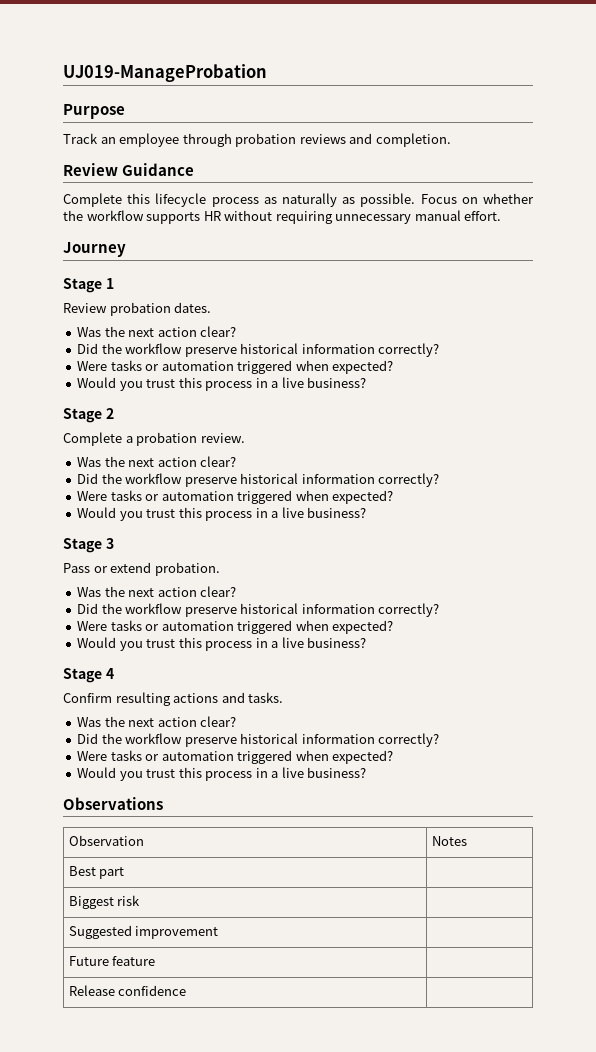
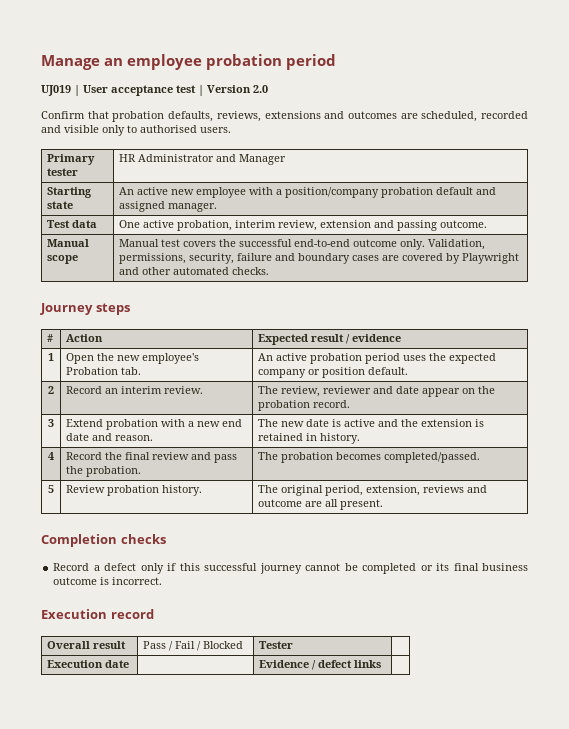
- UJ019-ManageProbation
- Purpose
- Track an employee through probation reviews and completion.
- Review Guidance
- Complete this lifecycle process as naturally as possible. Focus on whether the workflow supports HR without requiring unnecessary manual effort.
- Journey
- Stage 1
- Review probation dates.
- Was the next action clear?
- Did the workflow preserve historical information correctly?
- Were tasks or automation triggered when expected?
- Would you trust this process in a live business?
- Stage 2
- Complete a probation review.
- Was the next action clear?
- Did the workflow preserve historical information correctly?
- Were tasks or automation triggered when expected?
- Would you trust this process in a live business?
- Stage 3
- Pass or extend probation.
- Was the next action clear?
- Did the workflow preserve historical information correctly?
- Were tasks or automation triggered when expected?
- Would you trust this process in a live business?
- Stage 4
- Confirm resulting actions and tasks.
- Was the next action clear?
- Did the workflow preserve historical information correctly?
- Were tasks or automation triggered when expected?
- Would you trust this process in a live business?
- Observations
- Observation | Notes
- Best part |
- Biggest risk |
- Suggested improvement |
- Future feature |
- Release confidence |
+ Manage an employee probation period
+ UJ019 | User acceptance test | Version 2.0
+ Confirm that probation defaults, reviews, extensions and outcomes are scheduled, recorded and visible only to authorised users.
+ Primary tester | HR Administrator and Manager
+ Starting state | An active new employee with a position/company probation default and assigned manager.
+ Test data | One active probation, interim review, extension and passing outcome.
+ Manual scope | Manual test covers the successful end-to-end outcome only. Validation, permissions, security, failure and boundary cases are covered by Playwright and other automated checks.
+ Journey steps
+ # | Action | Expected result / evidence
+ 1 | Open the new employee's Probation tab. | An active probation period uses the expected company or position default.
+ 2 | Record an interim review. | The review, reviewer and date appear on the probation record.
+ 3 | Extend probation with a new end date and reason. | The new date is active and the extension is retained in history.
+ 4 | Record the final review and pass the probation. | The probation becomes completed/passed.
+ 5 | Review probation history. | The original period, extension, reviews and outcome are all present.
+ Completion checks
+ Record a defect only if this successful journey cannot be completed or its final business outcome is incorrect.
+ Execution record
+ Overall result | Pass / Fail / Blocked | Tester |
+ Execution date | | Evidence / defect links |

